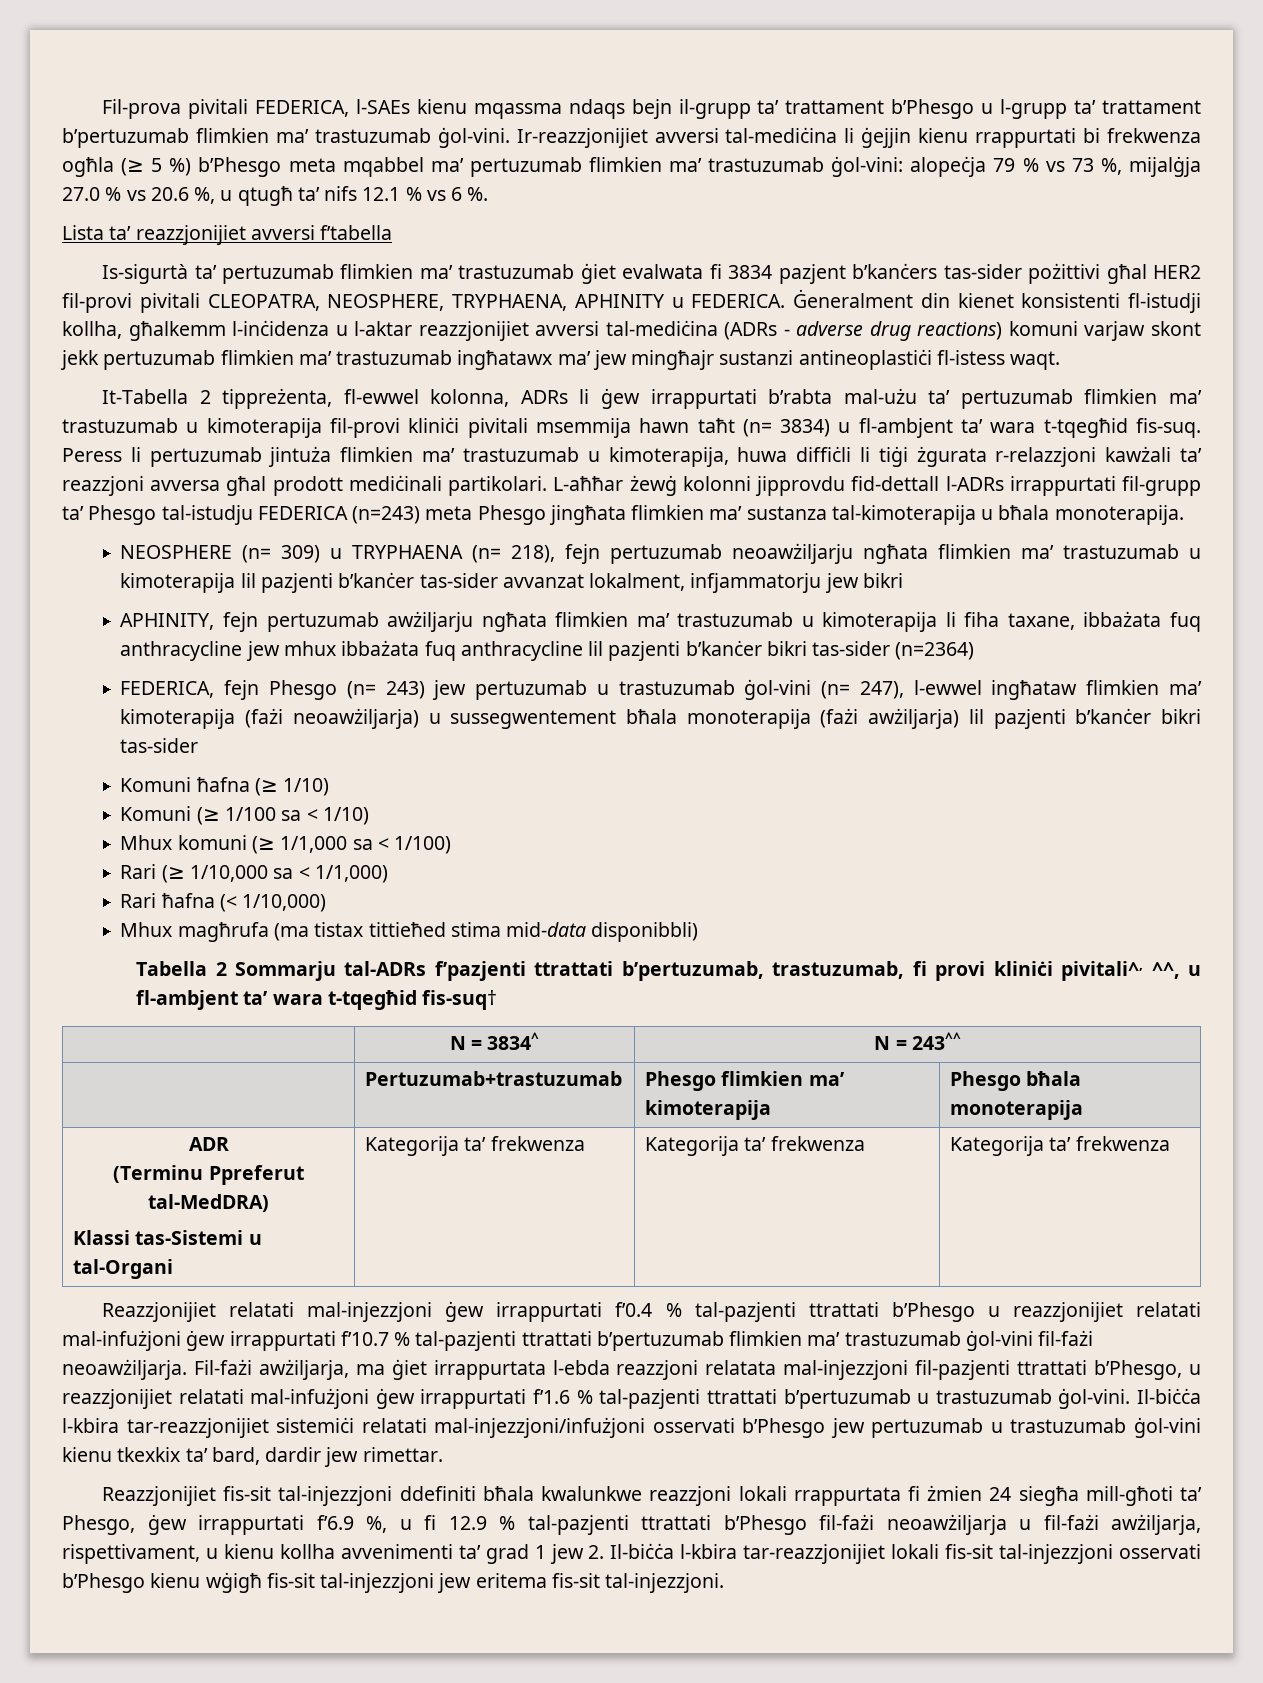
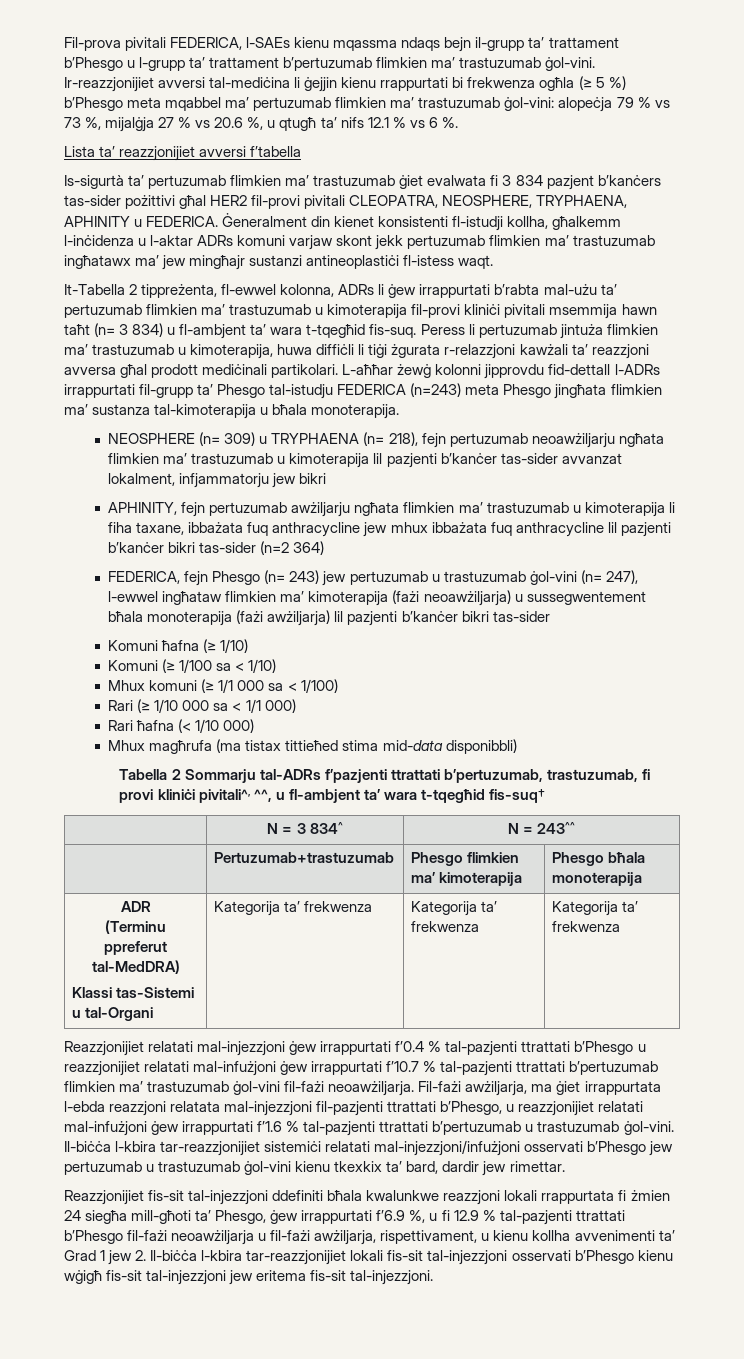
- Ir-reazzjonijiet avversi tal-mediċina li ġejjin kienu rrappurtati bi frekwenza ogħla (≥ 5 %) b’Phesgo meta mqabbel ma’ pertuzumab flimkien ma’ trastuzumab ġol-vini: alopeċja 79 % vs 73 %, mijalġja 27.0 % vs 20.6 %, u qtugħ ta’ nifs 12.1 % vs 6 %.
+ Ir-reazzjonijiet avversi tal-mediċina li ġejjin kienu rrappurtati bi frekwenza ogħla (≥ 5 %) b’Phesgo meta mqabbel ma’ pertuzumab flimkien ma’ trastuzumab ġol-vini: alopeċja 79 % vs 73 %, mijalġja 27 % vs 20.6 %, u qtugħ ta’ nifs 12.1 % vs 6 %.
- Is-sigurtà ta’ pertuzumab flimkien ma’ trastuzumab ġiet evalwata fi 3834 pazjent b’kanċers tas-sider pożittivi għal HER2 fil-provi pivitali CLEOPATRA, NEOSPHERE, TRYPHAENA, APHINITY u FEDERICA.
+ Is-sigurtà ta’ pertuzumab flimkien ma’ trastuzumab ġiet evalwata fi 3 834 pazjent b’kanċers tas-sider pożittivi għal HER2 fil-provi pivitali CLEOPATRA, NEOSPHERE, TRYPHAENA, APHINITY u FEDERICA.
- Ġeneralment din kienet konsistenti fl-istudji kollha, għalkemm l-inċidenza u l-aktar reazzjonijiet avversi tal-mediċina (ADRs - adverse drug reactions) komuni varjaw skont jekk pertuzumab flimkien ma’ trastuzumab ingħatawx ma’ jew mingħajr sustanzi antineoplastiċi fl-istess waqt.
+ Ġeneralment din kienet konsistenti fl-istudji kollha, għalkemm l-inċidenza u l-aktar ADRs komuni varjaw skont jekk pertuzumab flimkien ma’ trastuzumab ingħatawx ma’ jew mingħajr sustanzi antineoplastiċi fl-istess waqt.
- It-Tabella 2 tippreżenta, fl-ewwel kolonna, ADRs li ġew irrappurtati b’rabta mal-użu ta’ pertuzumab flimkien ma’ trastuzumab u kimoterapija fil-provi kliniċi pivitali msemmija hawn taħt (n= 3834) u fl-ambjent ta’ wara t-tqegħid fis-suq.
+ It-Tabella 2 tippreżenta, fl-ewwel kolonna, ADRs li ġew irrappurtati b’rabta mal-użu ta’ pertuzumab flimkien ma’ trastuzumab u kimoterapija fil-provi kliniċi pivitali msemmija hawn taħt (n= 3 834) u fl-ambjent ta’ wara t-tqegħid fis-suq.
- APHINITY, fejn pertuzumab awżiljarju ngħata flimkien ma’ trastuzumab u kimoterapija li fiha taxane, ibbażata fuq anthracycline jew mhux ibbażata fuq anthracycline lil pazjenti b’kanċer bikri tas-sider (n=2364)
+ APHINITY, fejn pertuzumab awżiljarju ngħata flimkien ma’ trastuzumab u kimoterapija li fiha taxane, ibbażata fuq anthracycline jew mhux ibbażata fuq anthracycline lil pazjenti b’kanċer bikri tas-sider (n=2 364)
- Mhux komuni (≥ 1/1,000 sa < 1/100)
+ Mhux komuni (≥ 1/1 000 sa < 1/100)
- Rari (≥ 1/10,000 sa < 1/1,000)
+ Rari (≥ 1/10 000 sa < 1/1 000)
- Rari ħafna (< 1/10,000)
+ Rari ħafna (< 1/10 000)
- | N = 3834^ | N = 243^^
+ | N = 3 834^ | N = 243^^
  ADR
- (Terminu Ppreferut tal-MedDRA)
+ (Terminu ppreferut tal-MedDRA)
- Reazzjonijiet fis-sit tal-injezzjoni ddefiniti bħala kwalunkwe reazzjoni lokali rrappurtata fi żmien 24 siegħa mill-għoti ta’ Phesgo, ġew irrappurtati f’6.9 %, u fi 12.9 % tal-pazjenti ttrattati b’Phesgo fil-fażi neoawżiljarja u fil-fażi awżiljarja, rispettivament, u kienu kollha avvenimenti ta’ grad 1 jew 2. Il-biċċa l-kbira tar-reazzjonijiet lokali fis-sit tal-injezzjoni osservati b’Phesgo kienu wġigħ fis-sit tal-injezzjoni jew eritema fis-sit tal-injezzjoni.
+ Reazzjonijiet fis-sit tal-injezzjoni ddefiniti bħala kwalunkwe reazzjoni lokali rrappurtata fi żmien 24 siegħa mill-għoti ta’ Phesgo, ġew irrappurtati f’6.9 %, u fi 12.9 % tal-pazjenti ttrattati b’Phesgo fil-fażi neoawżiljarja u fil-fażi awżiljarja, rispettivament, u kienu kollha avvenimenti ta’ Grad 1 jew 2. Il-biċċa l-kbira tar-reazzjonijiet lokali fis-sit tal-injezzjoni osservati b’Phesgo kienu wġigħ fis-sit tal-injezzjoni jew eritema fis-sit tal-injezzjoni.

